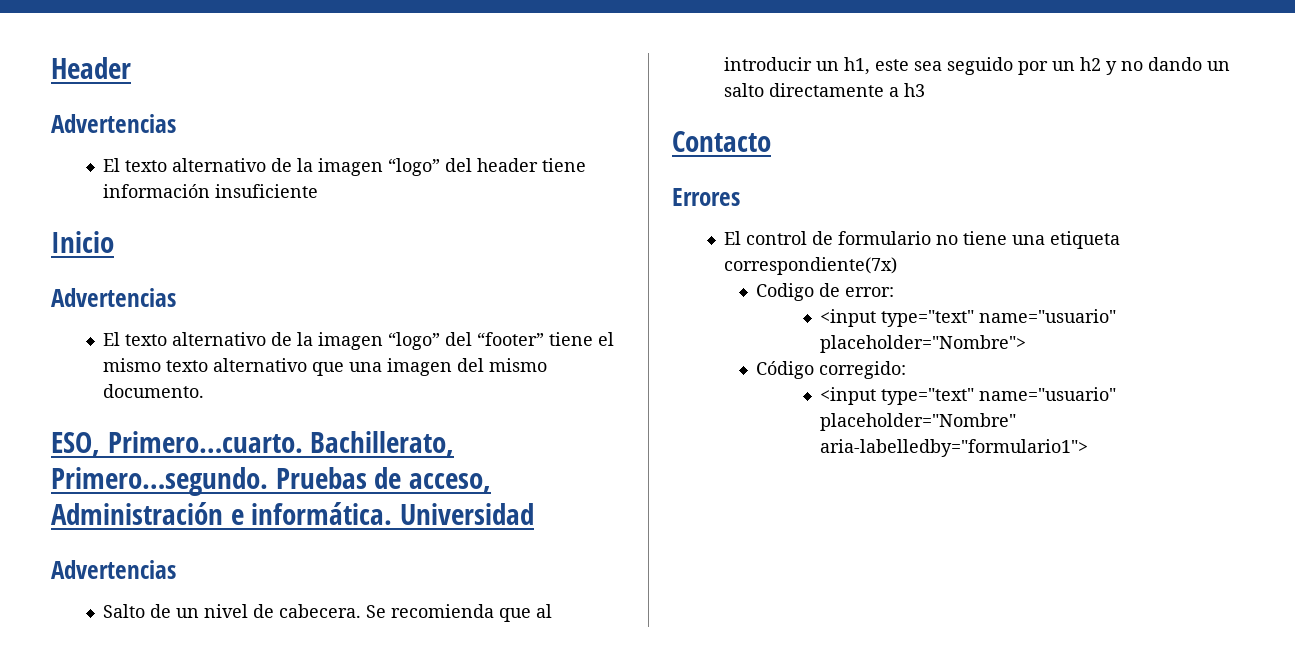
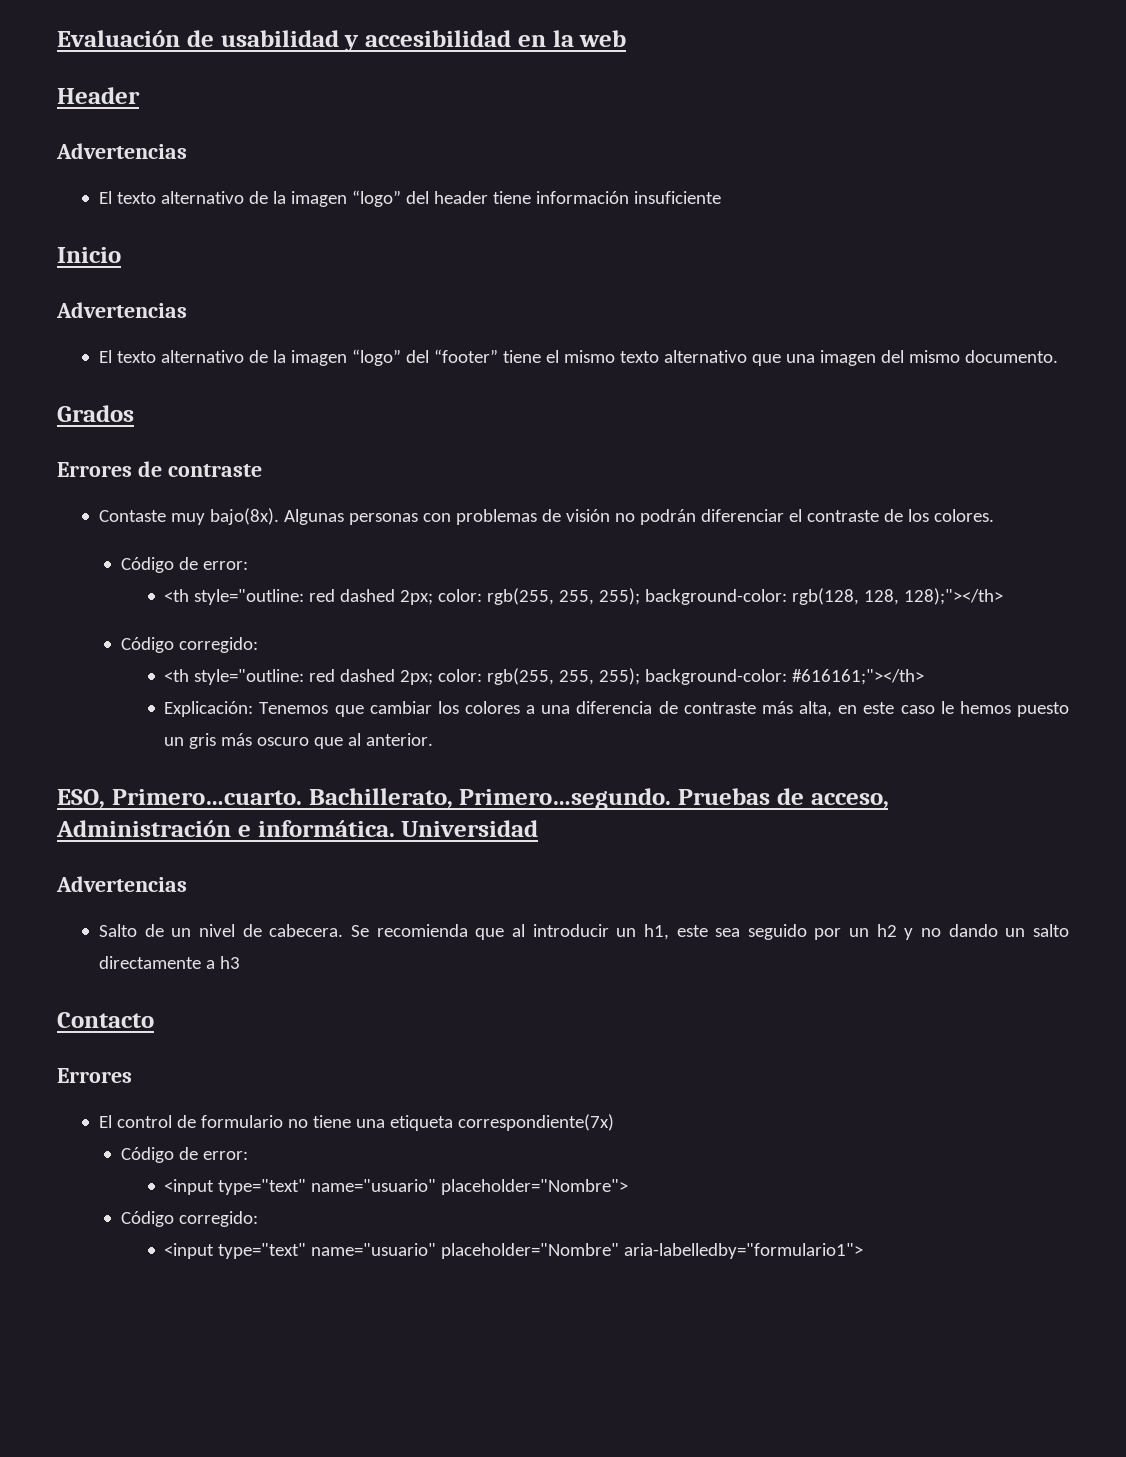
+ Evaluación de usabilidad y accesibilidad en la web
+ Grados
+ Errores de contraste
+ Contaste muy bajo(8x). Algunas personas con problemas de visión no podrán diferenciar el contraste de los colores.
+ Código de error:
+ <th style="outline: red dashed 2px; color: rgb(255, 255, 255); background-color: rgb(128, 128, 128);"></th>
+ Código corregido:
+ <th style="outline: red dashed 2px; color: rgb(255, 255, 255); background-color: #616161;"></th>
+ Explicación: Tenemos que cambiar los colores a una diferencia de contraste más alta, en este caso le hemos puesto un gris más oscuro que al anterior.
  El control de formulario no tiene una etiqueta correspondiente(7x)
- Codigo de error:
+ Código de error:

